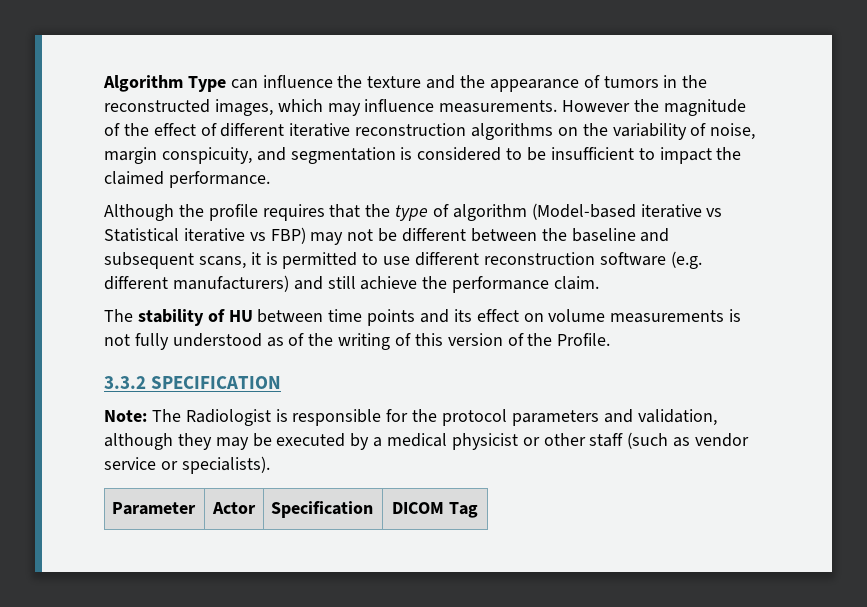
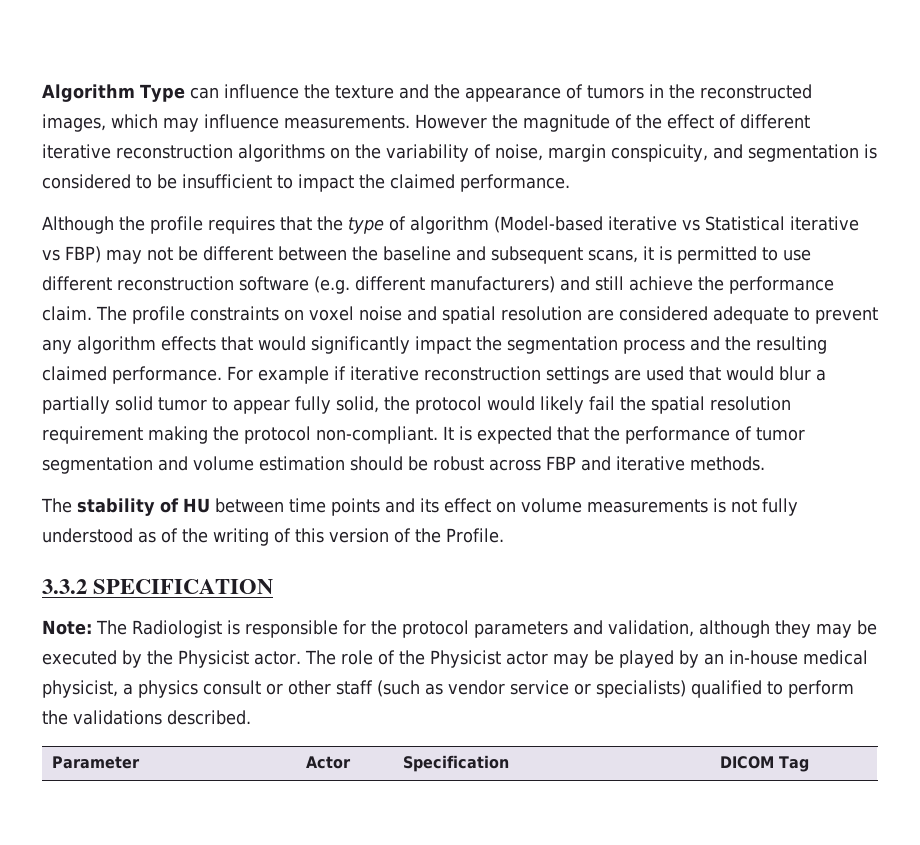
+ The profile constraints on voxel noise and spatial resolution are considered adequate to prevent any algorithm effects that would significantly impact the segmentation process and the resulting claimed performance. For example if iterative reconstruction settings are used that would blur a partially solid tumor to appear fully solid, the protocol would likely fail the spatial resolution requirement making the protocol non-compliant. It is expected that the performance of tumor segmentation and volume estimation should be robust across FBP and iterative methods.
- Note: The Radiologist is responsible for the protocol parameters and validation, although they may be executed by a medical physicist or other staff (such as vendor service or specialists).
+ Note: The Radiologist is responsible for the protocol parameters and validation, although they may be executed by the Physicist actor. The role of the Physicist actor may be played by an in-house medical physicist, a physics consult or other staff (such as vendor service or specialists) qualified to perform the validations described.

